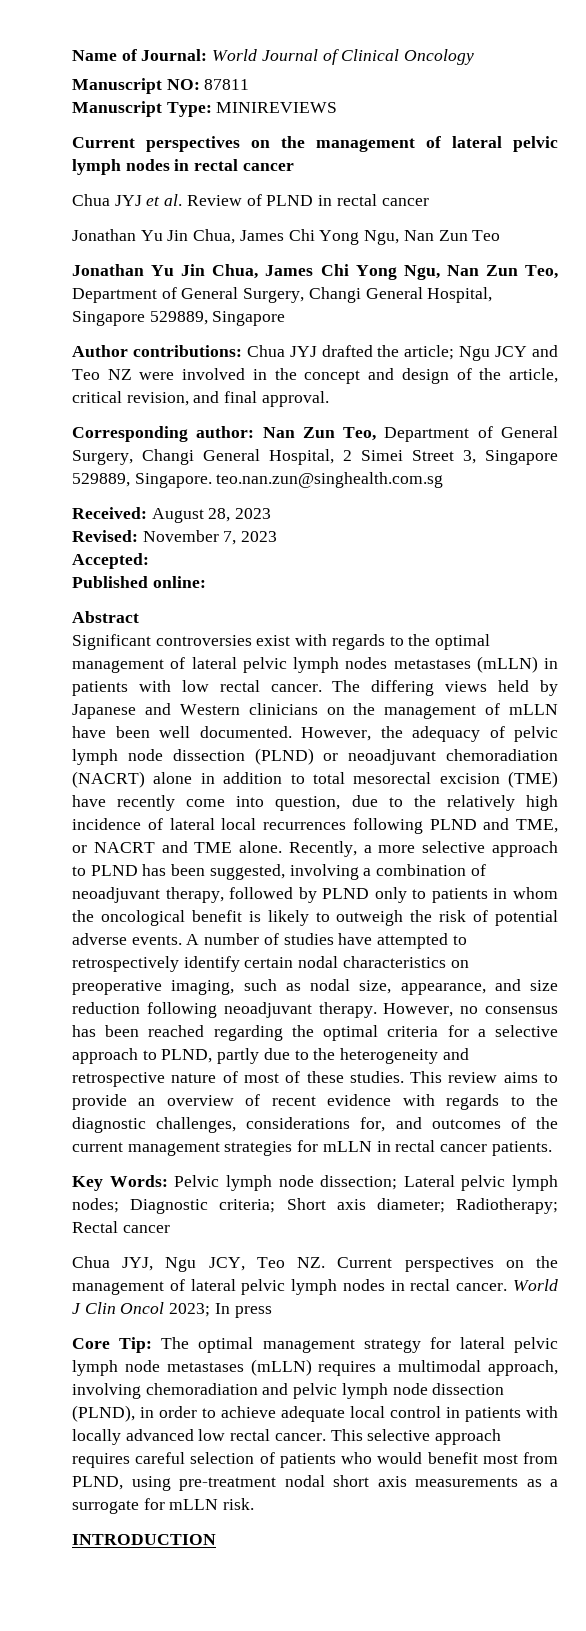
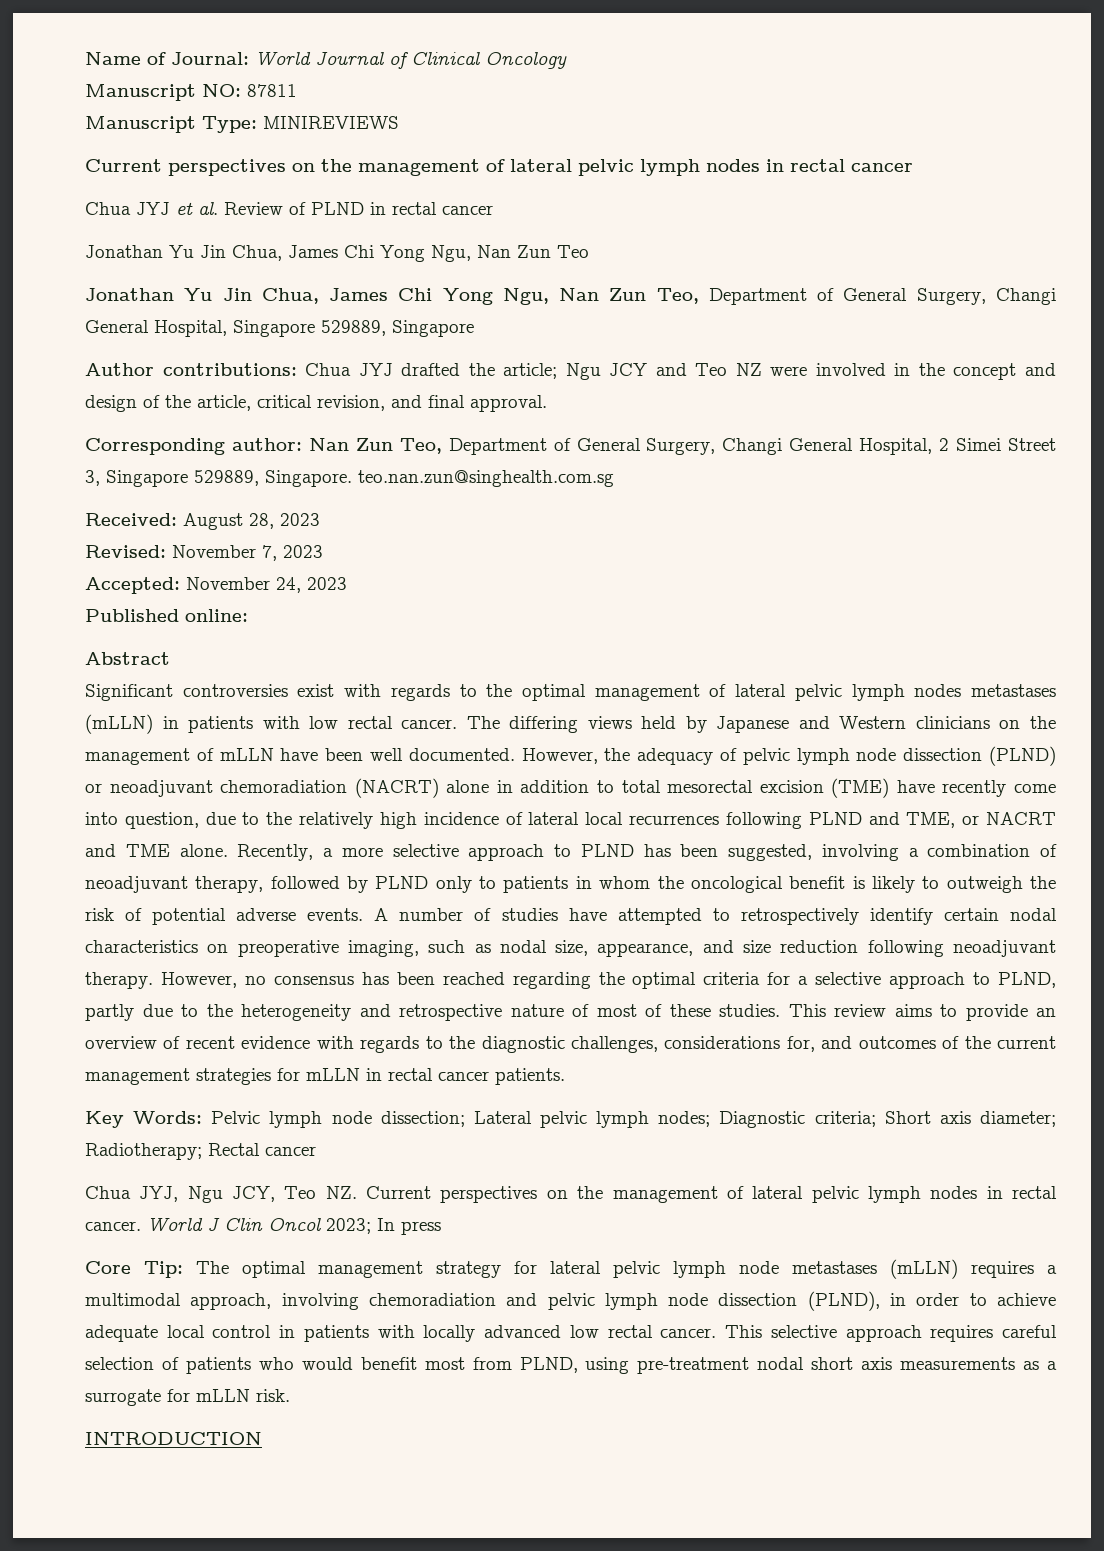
- Accepted:
+ Accepted: November 24, 2023

